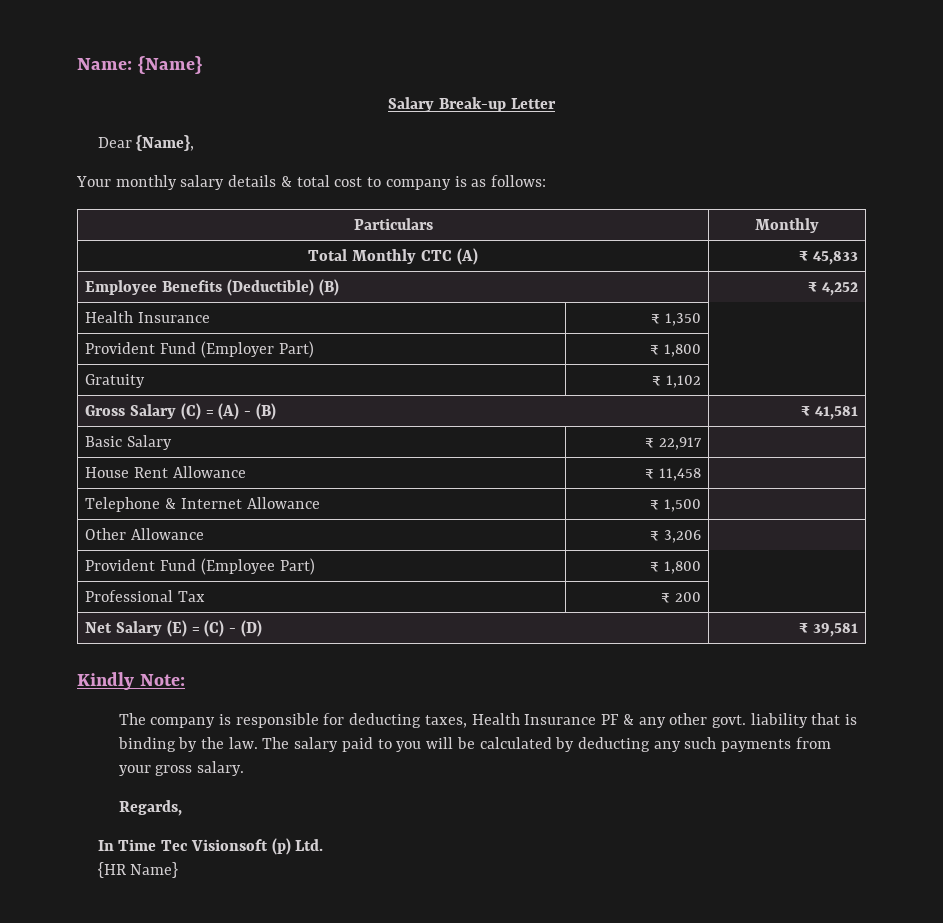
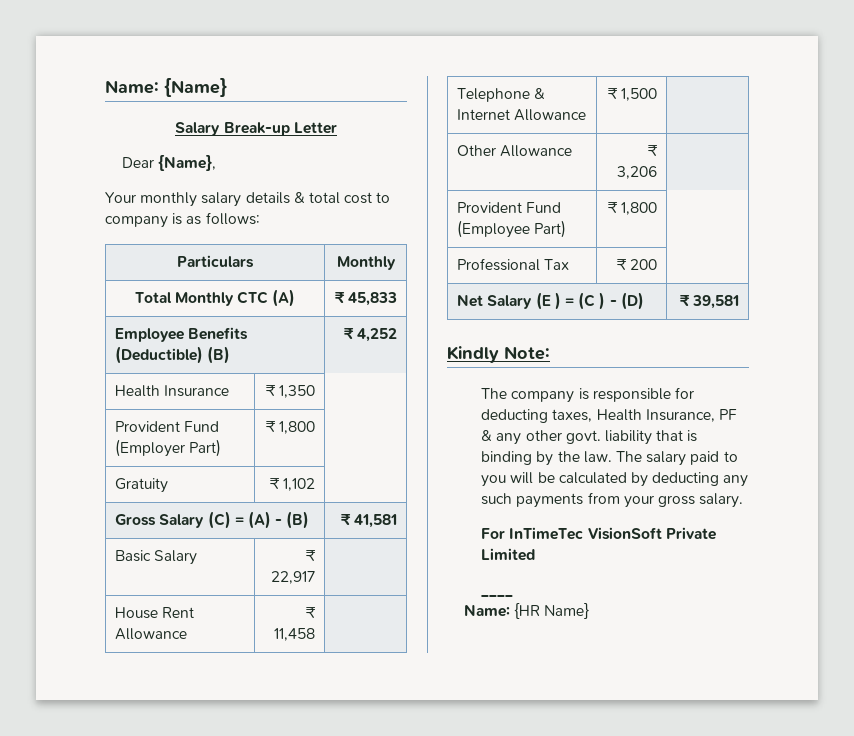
- Net Salary (E) = (C) - (D) | ₹ 39,581
+ Net Salary (E ) = (C ) - (D) | ₹ 39,581
- The company is responsible for deducting taxes, Health Insurance PF & any other govt. liability that is binding by the law.
+ The company is responsible for deducting taxes, Health Insurance, PF & any other govt. liability that is binding by the law.
- Regards,
- In Time Tec Visionsoft (p) Ltd.
- {HR Name}
+ For InTimeTec VisionSoft Private Limited
+ ____
+ Name: {HR Name}

